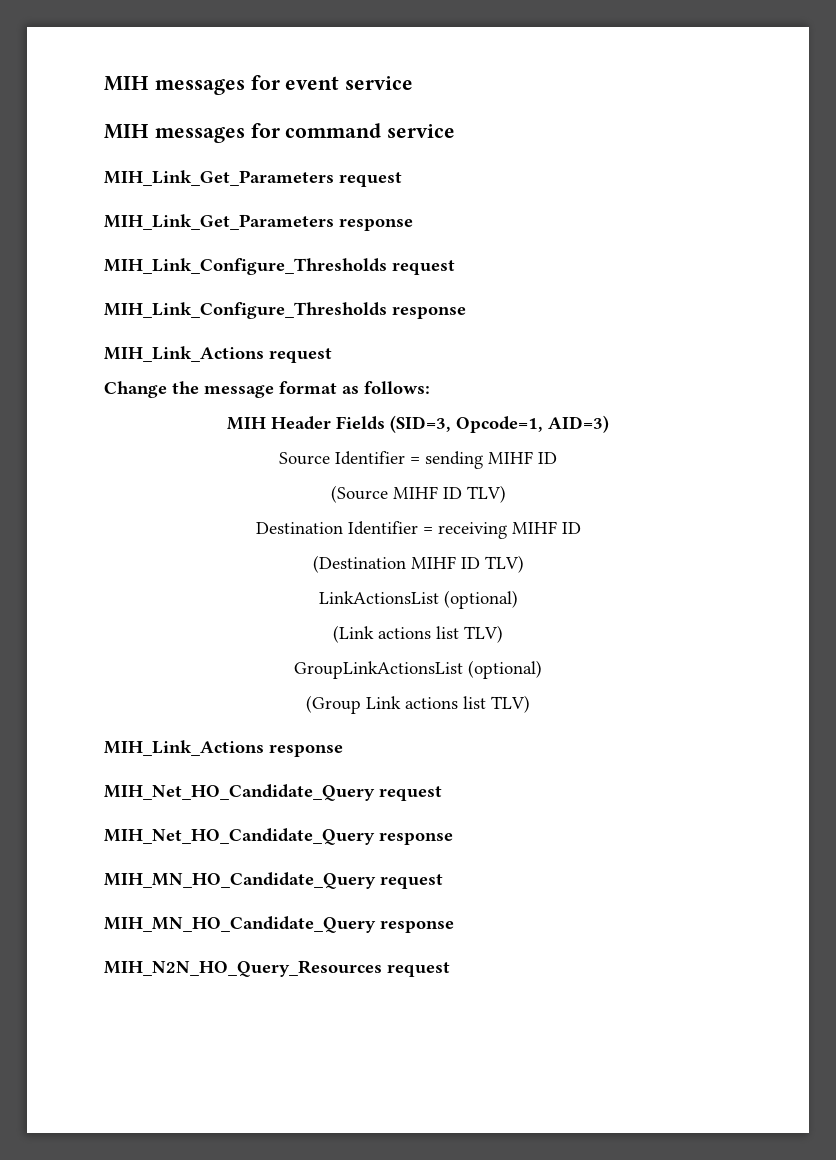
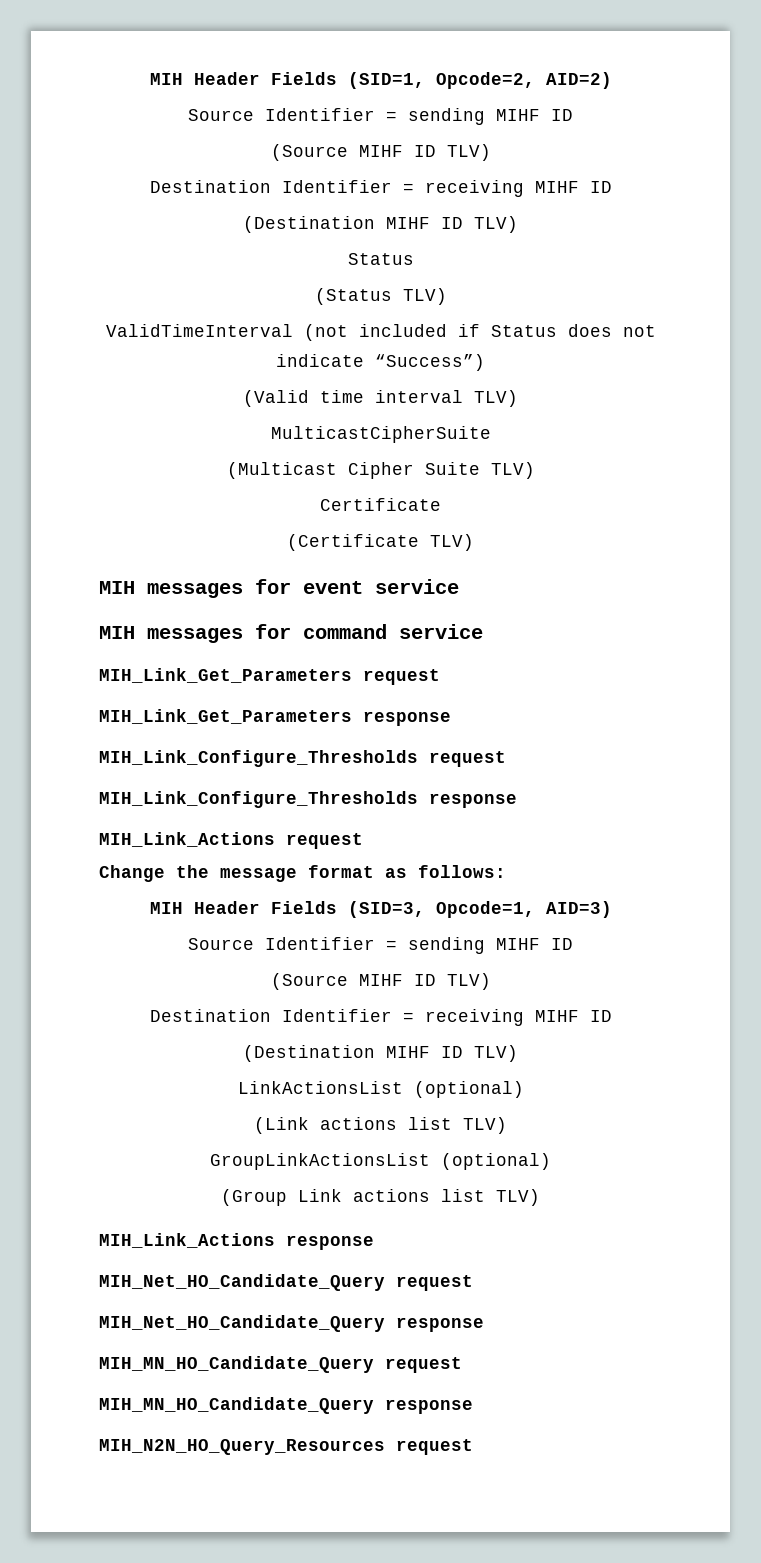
+ MIH Header Fields (SID=1, Opcode=2, AID=2)
+ Source Identifier = sending MIHF ID
+ (Source MIHF ID TLV)
+ Destination Identifier = receiving MIHF ID
+ (Destination MIHF ID TLV)
+ Status
+ (Status TLV)
+ ValidTimeInterval (not included if Status does not indicate “Success”)
+ (Valid time interval TLV)
+ MulticastCipherSuite
+ (Multicast Cipher Suite TLV)
+ Certificate
+ (Certificate TLV)

